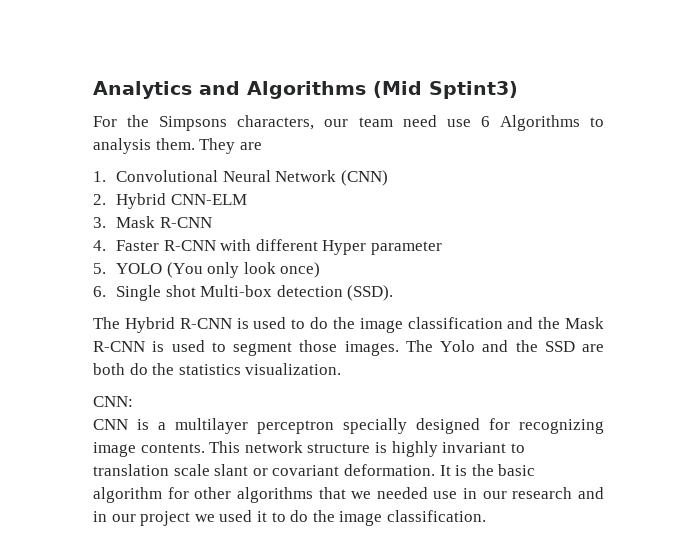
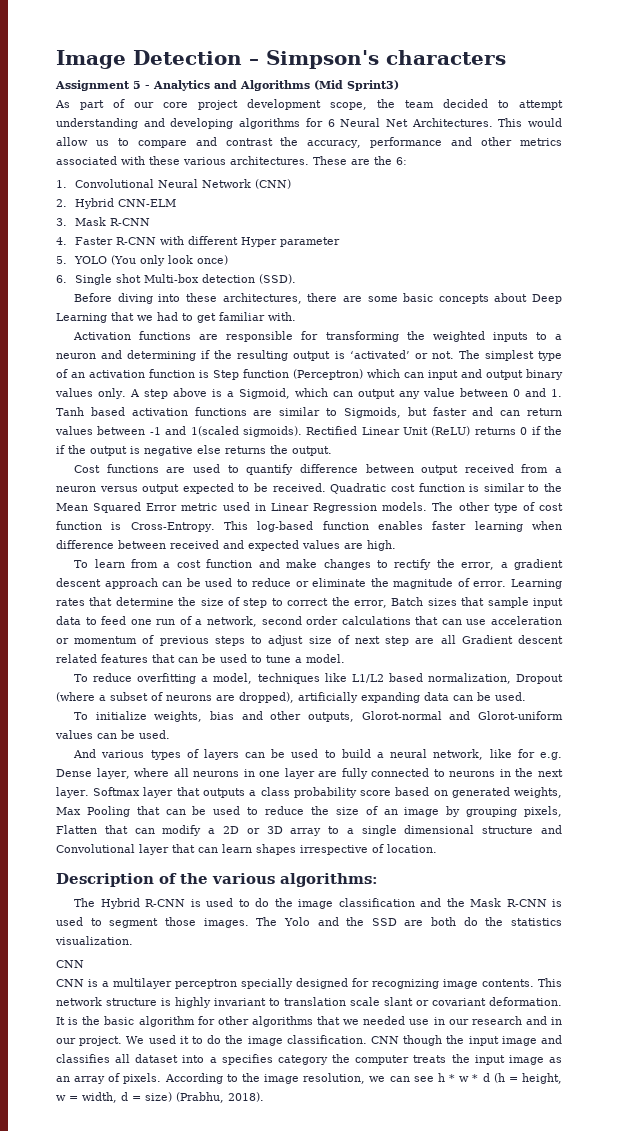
- Analytics and Algorithms (Mid Sptint3)
- For the Simpsons characters, our team need use 6 Algorithms to analysis them. They are
+ Image Detection – Simpson's characters
+ Assignment 5 - Analytics and Algorithms (Mid Sprint3)
+ As part of our core project development scope, the team decided to attempt understanding and developing algorithms for 6 Neural Net Architectures. This would allow us to compare and contrast the accuracy, performance and other metrics associated with these various architectures. These are the 6:
+ Before diving into these architectures, there are some basic concepts about Deep Learning that we had to get familiar with.
+ Activation functions are responsible for transforming the weighted inputs to a neuron and determining if the resulting output is ‘activated’ or not. The simplest type of an activation function is Step function (Perceptron) which can input and output binary values only. A step above is a Sigmoid, which can output any value between 0 and 1. Tanh based activation functions are similar to Sigmoids, but faster and can return values between -1 and 1(scaled sigmoids). Rectified Linear Unit (ReLU) returns 0 if the if the output is negative else returns the output.
+ Cost functions are used to quantify difference between output received from a neuron versus output expected to be received. Quadratic cost function is similar to the Mean Squared Error metric used in Linear Regression models. The other type of cost function is Cross-Entropy. This log-based function enables faster learning when difference between received and expected values are high.
+ To learn from a cost function and make changes to rectify the error, a gradient descent approach can be used to reduce or eliminate the magnitude of error. Learning rates that determine the size of step to correct the error, Batch sizes that sample input data to feed one run of a network, second order calculations that can use acceleration or momentum of previous steps to adjust size of next step are all Gradient descent related features that can be used to tune a model.
+ To reduce overfitting a model, techniques like L1/L2 based normalization, Dropout (where a subset of neurons are dropped), artificially expanding data can be used.
+ To initialize weights, bias and other outputs, Glorot-normal and Glorot-uniform values can be used.
+ And various types of layers can be used to build a neural network, like for e.g. Dense layer, where all neurons in one layer are fully connected to neurons in the next layer. Softmax layer that outputs a class probability score based on generated weights, Max Pooling that can be used to reduce the size of an image by grouping pixels, Flatten that can modify a 2D or 3D array to a single dimensional structure and Convolutional layer that can learn shapes irrespective of location.
+ Description of the various algorithms:
  The Yolo and the SSD are both do the statistics visualization.
- CNN:
+ CNN
- It is the basic algorithm for other algorithms that we needed use in our research and in our project we used it to do the image classification.
+ It is the basic algorithm for other algorithms that we needed use in our research and in our project. We used it to do the image classification.
+ CNN though the input image and classifies all dataset into a specifies category the computer treats the input image as an array of pixels. According to the image resolution, we can see h * w * d (h = height, w = width, d = size) (Prabhu, 2018).

